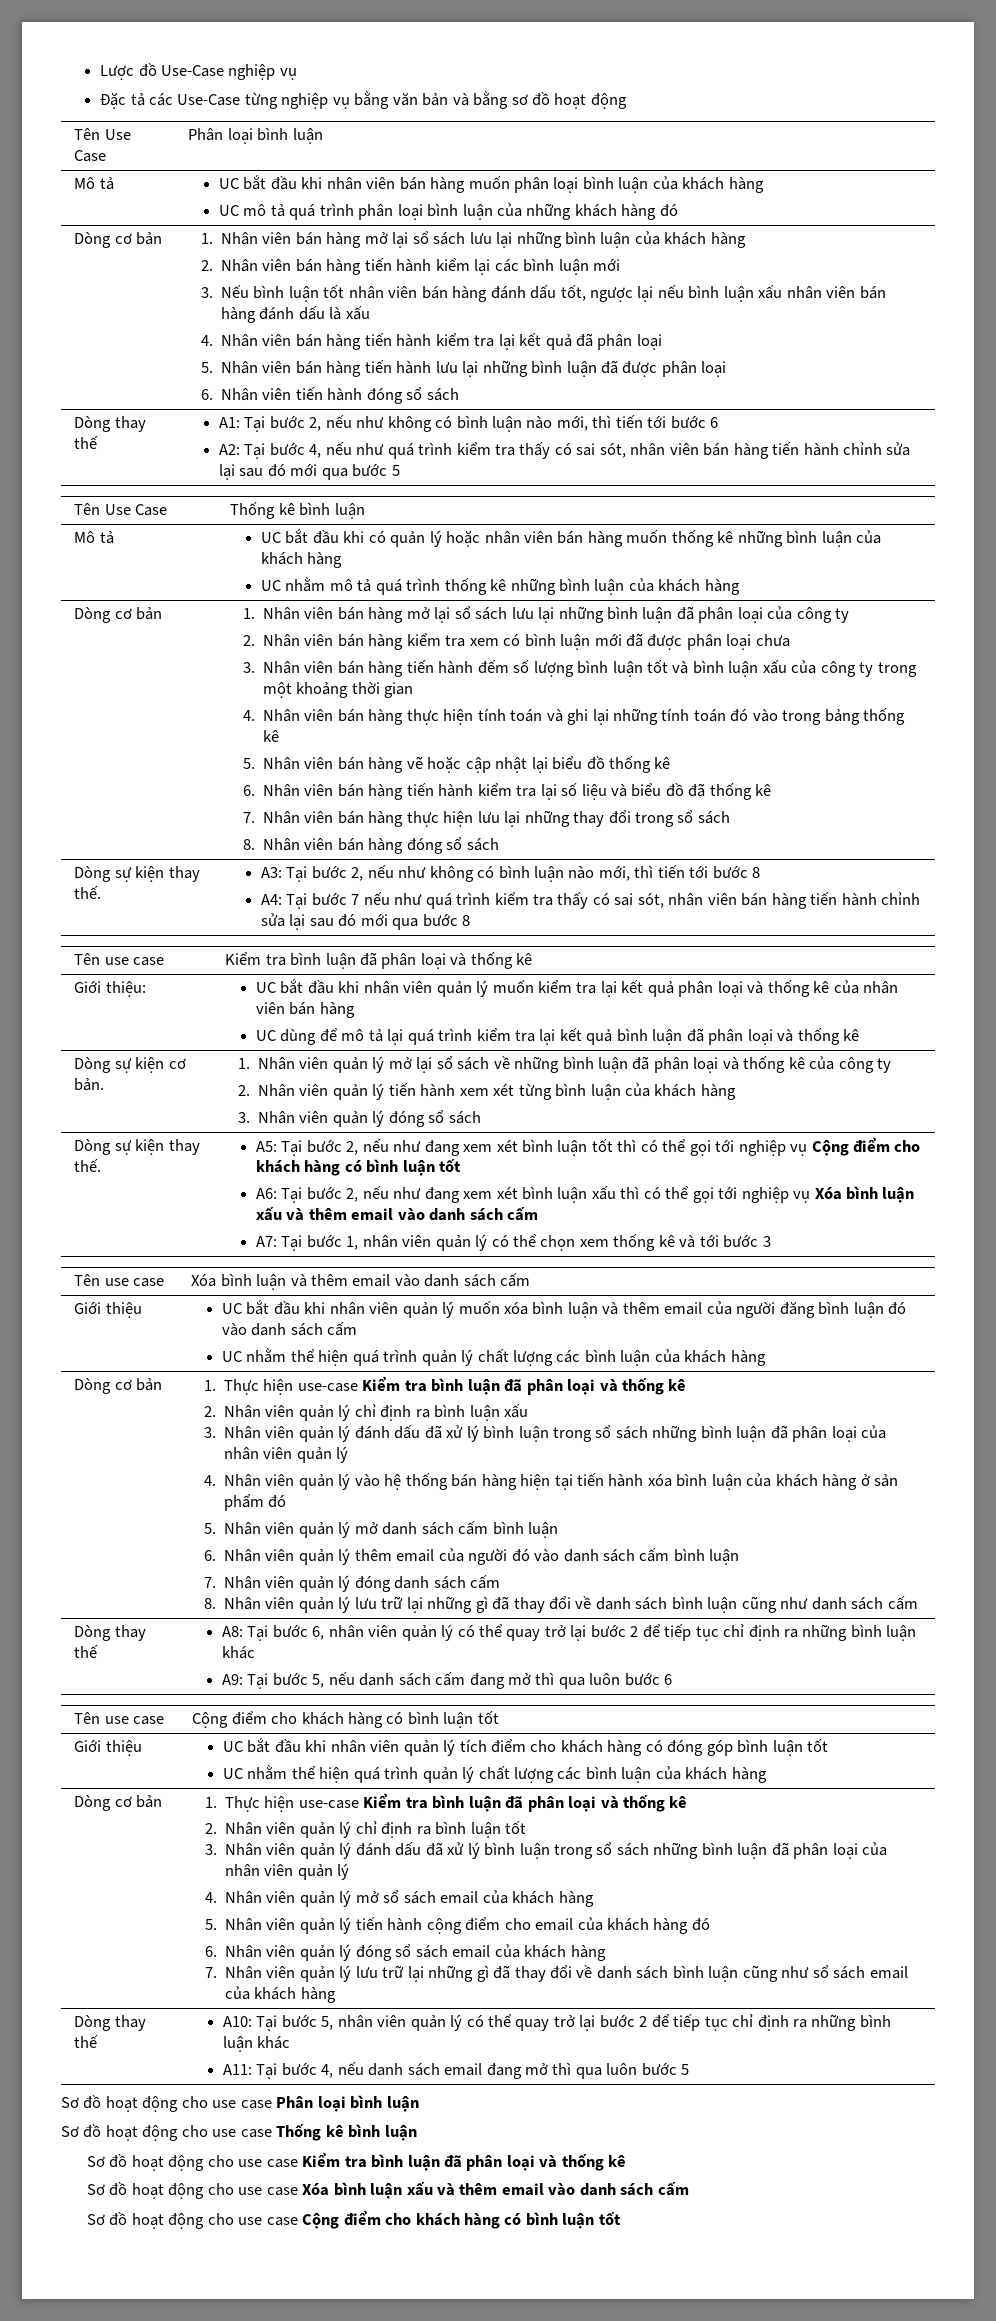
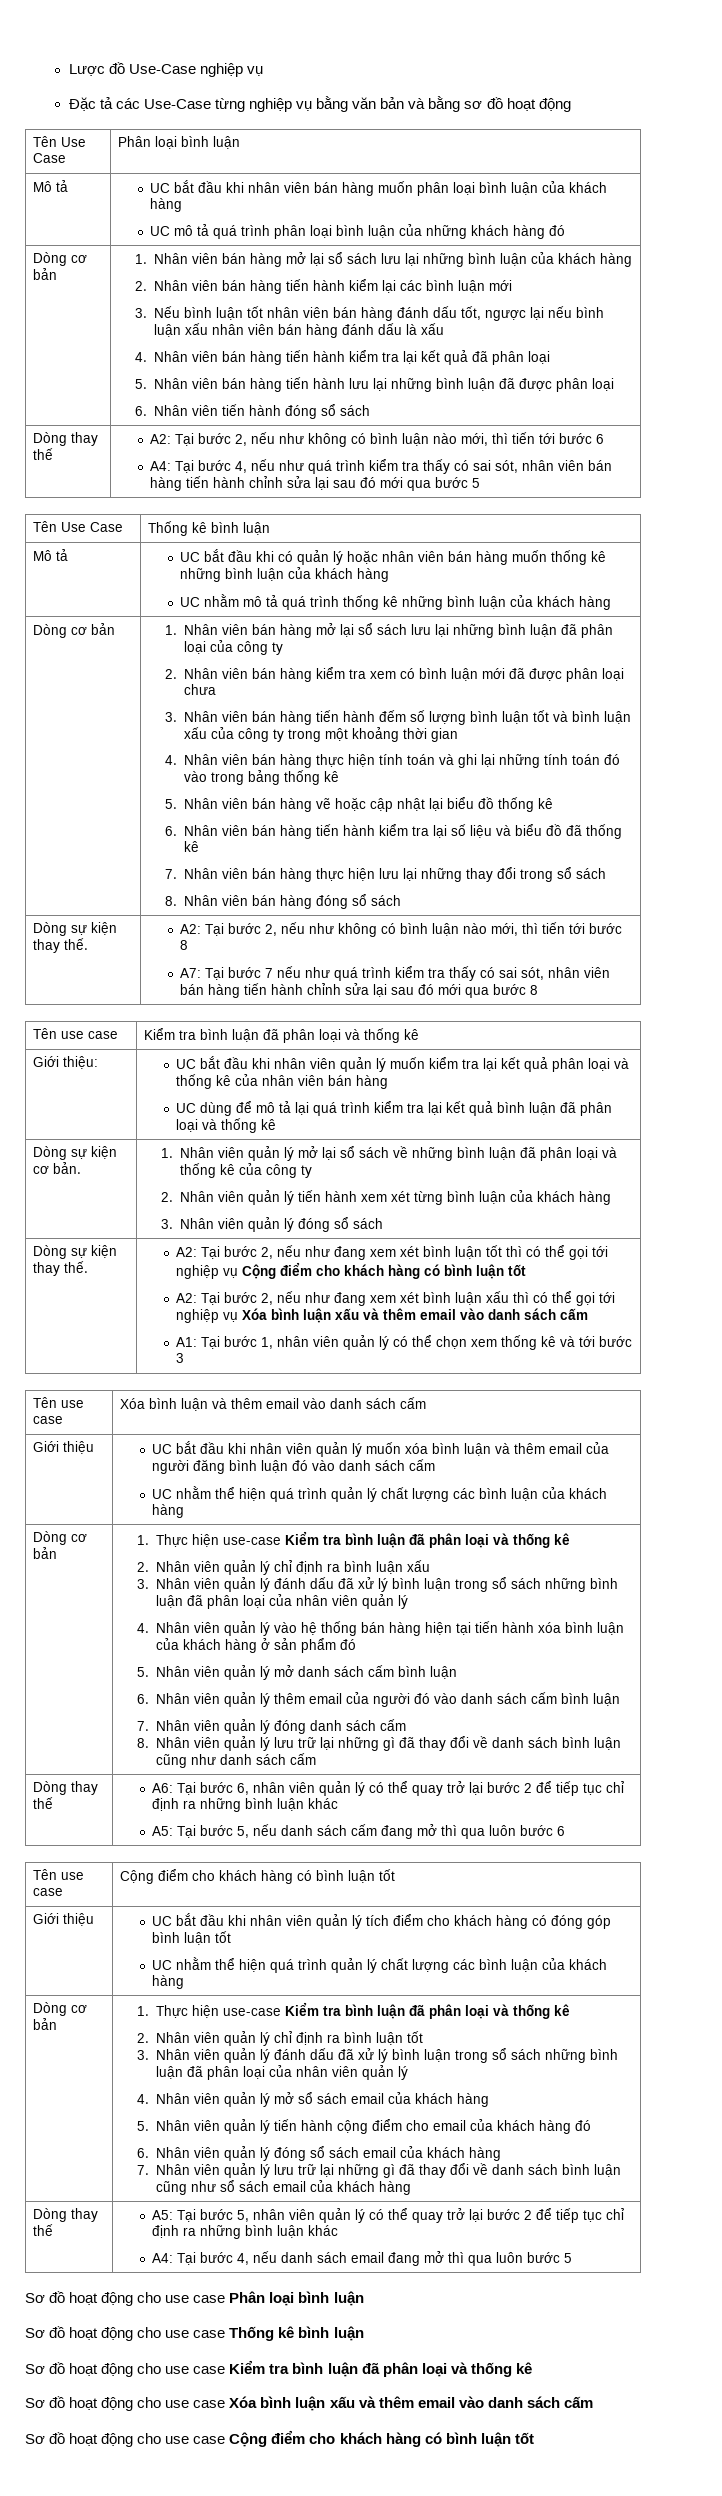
- A1: Tại bước 2, nếu như không có bình luận nào mới, thì tiến tới bước 6
+ A2: Tại bước 2, nếu như không có bình luận nào mới, thì tiến tới bước 6
- A2: Tại bước 4, nếu như quá trình kiểm tra thấy có sai sót, nhân viên bán hàng tiến hành chỉnh sửa lại sau đó mới qua bước 5
+ A4: Tại bước 4, nếu như quá trình kiểm tra thấy có sai sót, nhân viên bán hàng tiến hành chỉnh sửa lại sau đó mới qua bước 5
- A3: Tại bước 2, nếu như không có bình luận nào mới, thì tiến tới bước 8
+ A2: Tại bước 2, nếu như không có bình luận nào mới, thì tiến tới bước 8
- A4: Tại bước 7 nếu như quá trình kiểm tra thấy có sai sót, nhân viên bán hàng tiến hành chỉnh sửa lại sau đó mới qua bước 8
+ A7: Tại bước 7 nếu như quá trình kiểm tra thấy có sai sót, nhân viên bán hàng tiến hành chỉnh sửa lại sau đó mới qua bước 8
- A5: Tại bước 2, nếu như đang xem xét bình luận tốt thì có thể gọi tới nghiệp vụ Cộng điểm cho khách hàng có bình luận tốt
+ A2: Tại bước 2, nếu như đang xem xét bình luận tốt thì có thể gọi tới nghiệp vụ Cộng điểm cho khách hàng có bình luận tốt
- A6: Tại bước 2, nếu như đang xem xét bình luận xấu thì có thể gọi tới nghiệp vụ Xóa bình luận xấu và thêm email vào danh sách cấm
+ A2: Tại bước 2, nếu như đang xem xét bình luận xấu thì có thể gọi tới nghiệp vụ Xóa bình luận xấu và thêm email vào danh sách cấm
- A7: Tại bước 1, nhân viên quản lý có thể chọn xem thống kê và tới bước 3
+ A1: Tại bước 1, nhân viên quản lý có thể chọn xem thống kê và tới bước 3
- A8: Tại bước 6, nhân viên quản lý có thể quay trở lại bước 2 để tiếp tục chỉ định ra những bình luận khác
+ A6: Tại bước 6, nhân viên quản lý có thể quay trở lại bước 2 để tiếp tục chỉ định ra những bình luận khác
- A9: Tại bước 5, nếu danh sách cấm đang mở thì qua luôn bước 6
+ A5: Tại bước 5, nếu danh sách cấm đang mở thì qua luôn bước 6
- A10: Tại bước 5, nhân viên quản lý có thể quay trở lại bước 2 để tiếp tục chỉ định ra những bình luận khác
+ A5: Tại bước 5, nhân viên quản lý có thể quay trở lại bước 2 để tiếp tục chỉ định ra những bình luận khác
- A11: Tại bước 4, nếu danh sách email đang mở thì qua luôn bước 5
+ A4: Tại bước 4, nếu danh sách email đang mở thì qua luôn bước 5

